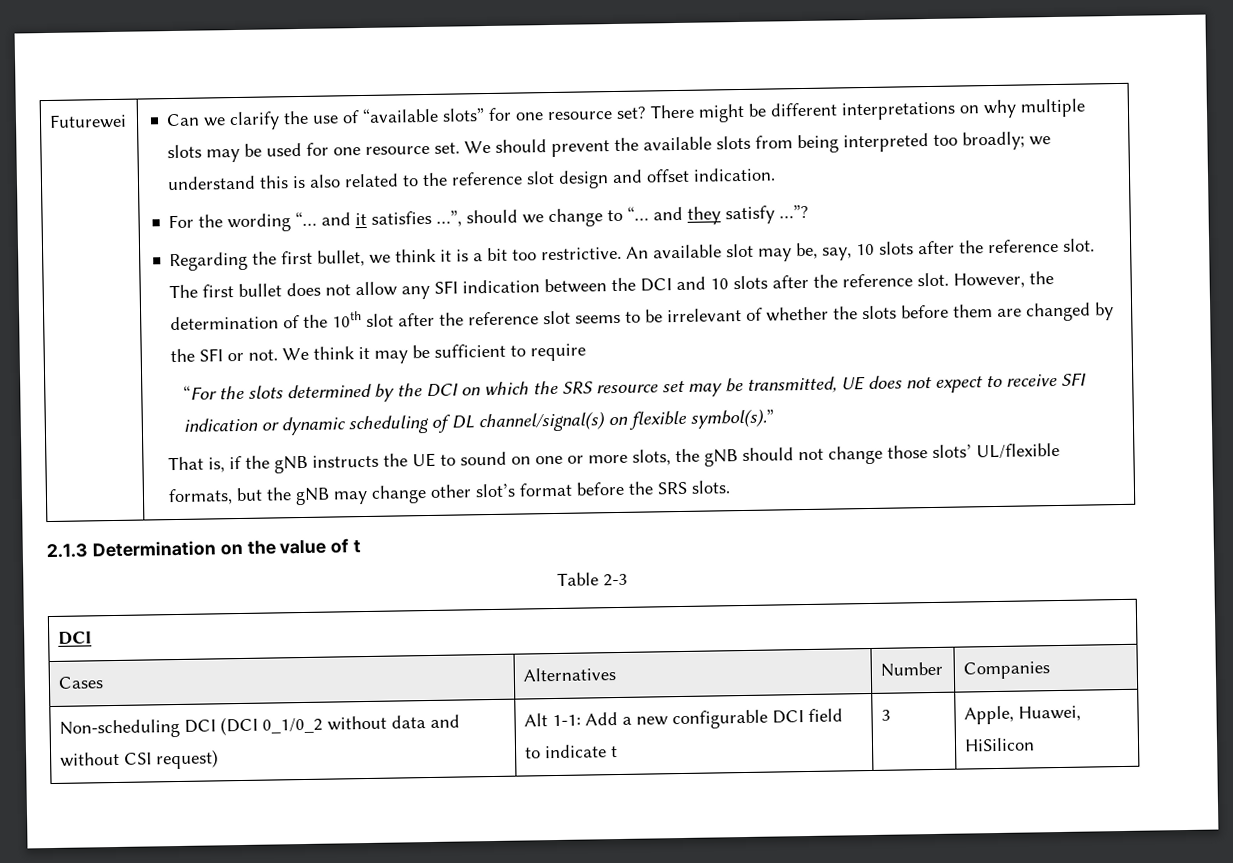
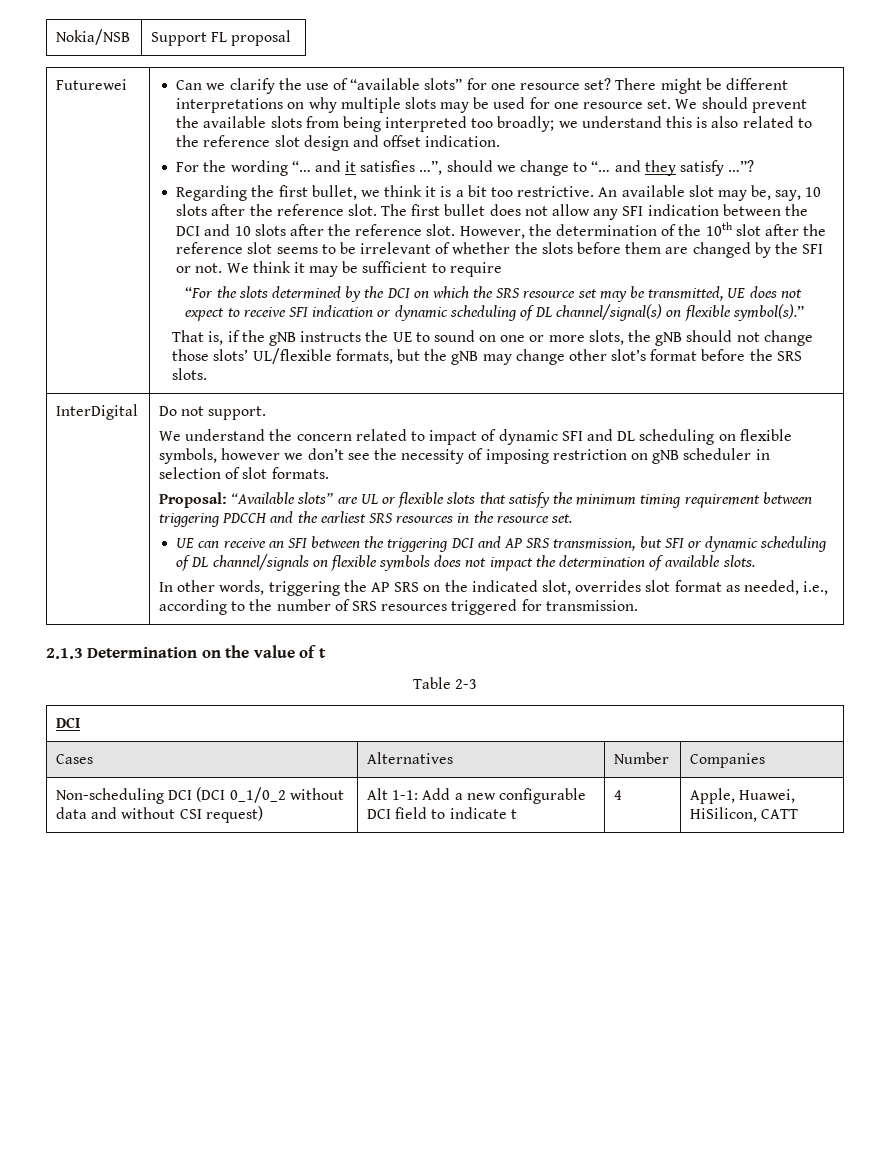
+ Nokia/NSB | Support FL proposal
+ InterDigital | Do not support.
+ We understand the concern related to impact of dynamic SFI and DL scheduling on flexible symbols, however we don’t see the necessity of imposing restriction on gNB scheduler in selection of slot formats.
+ Proposal: “Available slots” are UL or flexible slots that satisfy the minimum timing requirement between triggering PDCCH and the earliest SRS resources in the resource set.
+ UE can receive an SFI between the triggering DCI and AP SRS transmission, but SFI or dynamic scheduling of DL channel/signals on flexible symbols does not impact the determination of available slots.
+ In other words, triggering the AP SRS on the indicated slot, overrides slot format as needed, i.e., according to the number of SRS resources triggered for transmission.
- Non-scheduling DCI (DCI 0_1/0_2 without data and without CSI request) | Alt 1-1: Add a new configurable DCI field to indicate t | 3 | Apple, Huawei, HiSilicon
+ Non-scheduling DCI (DCI 0_1/0_2 without data and without CSI request) | Alt 1-1: Add a new configurable DCI field to indicate t | 4 | Apple, Huawei, HiSilicon, CATT

